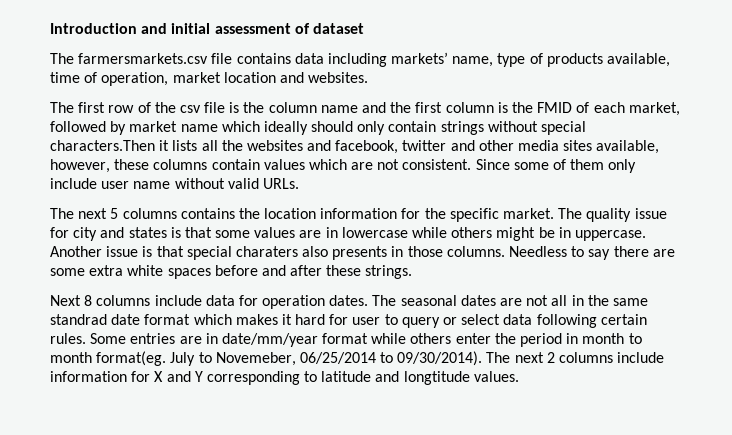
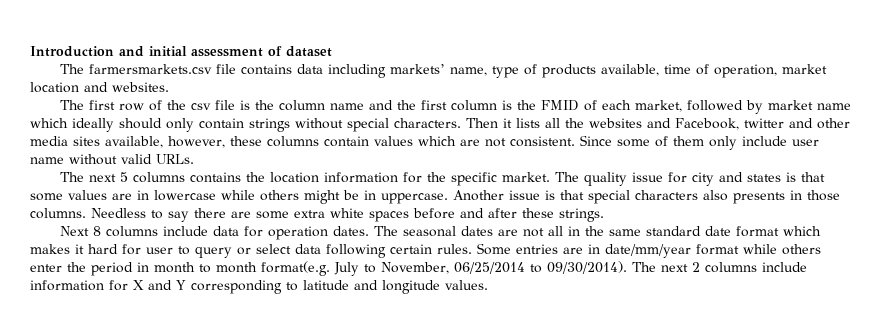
- The first row of the csv file is the column name and the first column is the FMID of each market, followed by market name which ideally should only contain strings without special characters.Then it lists all the websites and facebook, twitter and other media sites available, however, these columns contain values which are not consistent.
+ The first row of the csv file is the column name and the first column is the FMID of each market, followed by market name which ideally should only contain strings without special characters. Then it lists all the websites and Facebook, twitter and other media sites available, however, these columns contain values which are not consistent.
- Another issue is that special charaters also presents in those columns.
+ Another issue is that special characters also presents in those columns.
- The seasonal dates are not all in the same standrad date format which makes it hard for user to query or select data following certain rules.
+ The seasonal dates are not all in the same standard date format which makes it hard for user to query or select data following certain rules.
- Some entries are in date/mm/year format while others enter the period in month to month format(eg. July to Novemeber, 06/25/2014 to 09/30/2014).
+ Some entries are in date/mm/year format while others enter the period in month to month format(e.g. July to November, 06/25/2014 to 09/30/2014).
- The next 2 columns include information for X and Y corresponding to latitude and longtitude values.
+ The next 2 columns include information for X and Y corresponding to latitude and longitude values.

